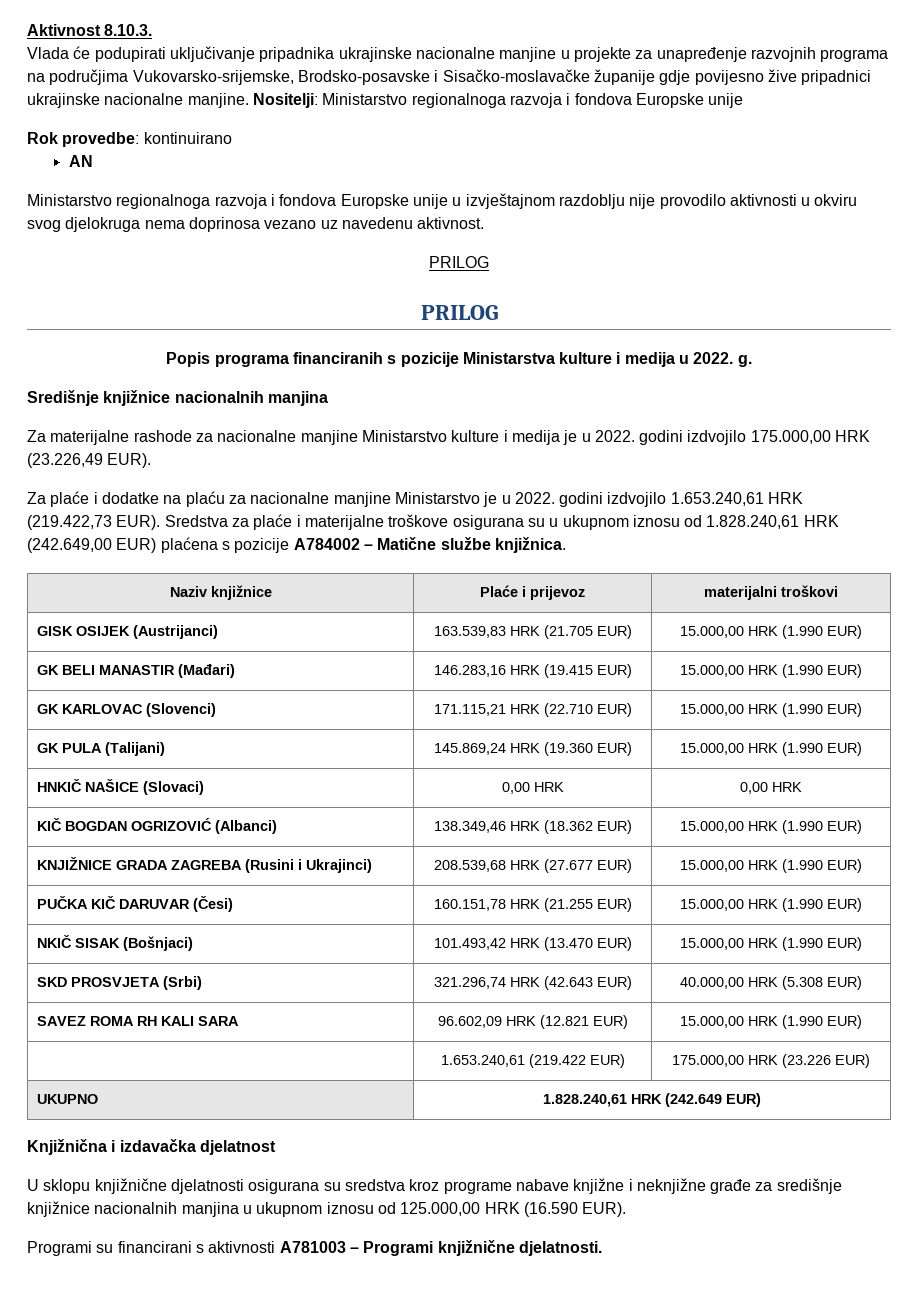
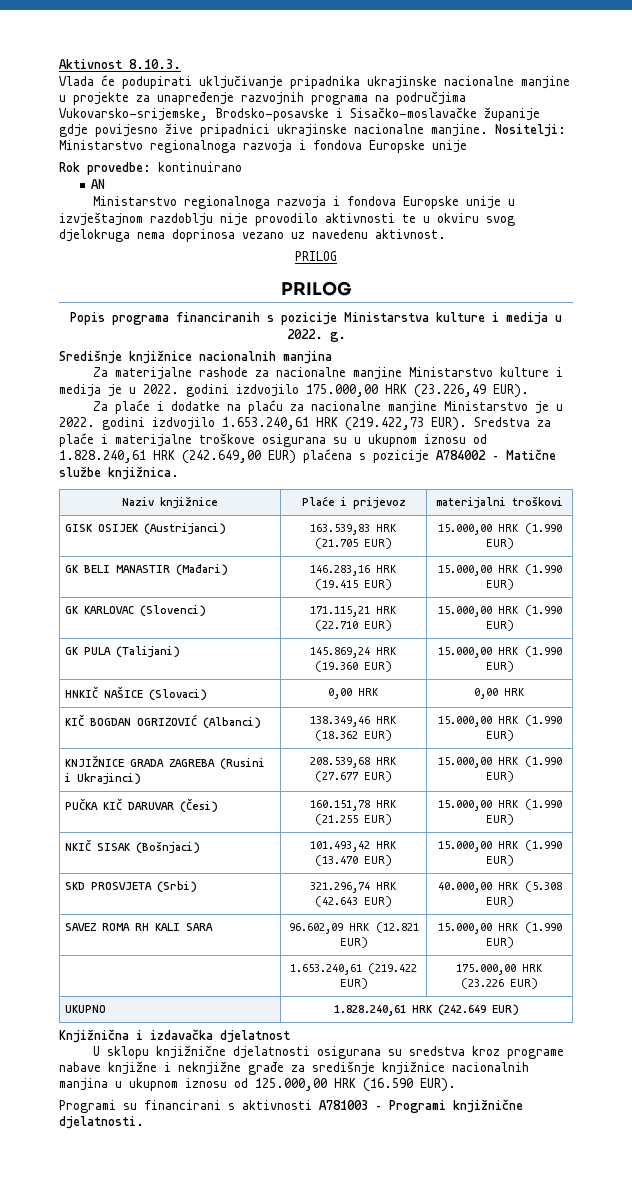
- Ministarstvo regionalnoga razvoja i fondova Europske unije u izvještajnom razdoblju nije provodilo aktivnosti u okviru svog djelokruga nema doprinosa vezano uz navedenu aktivnost.
+ Ministarstvo regionalnoga razvoja i fondova Europske unije u izvještajnom razdoblju nije provodilo aktivnosti te u okviru svog djelokruga nema doprinosa vezano uz navedenu aktivnost.

